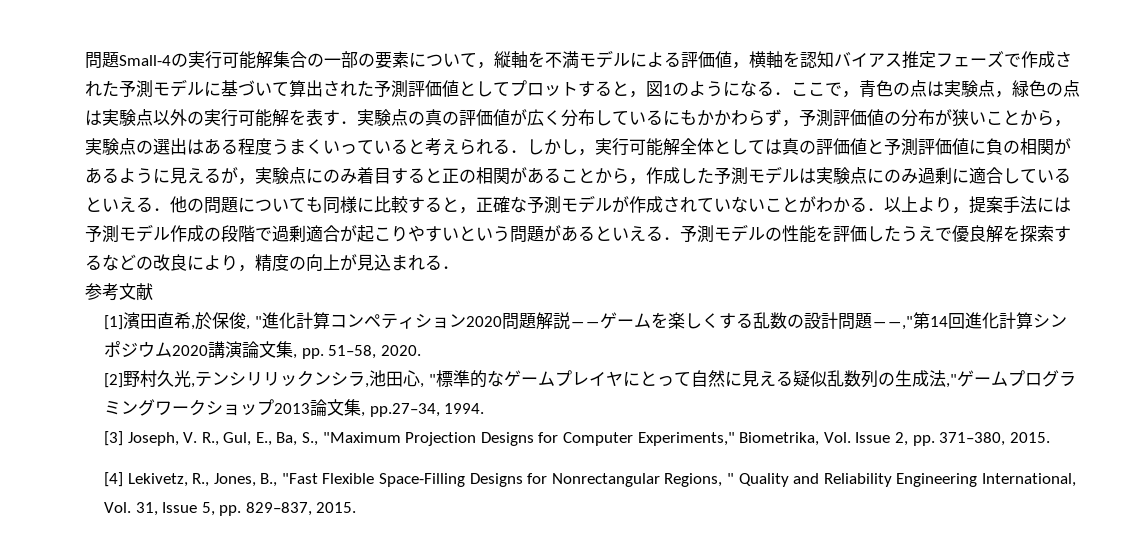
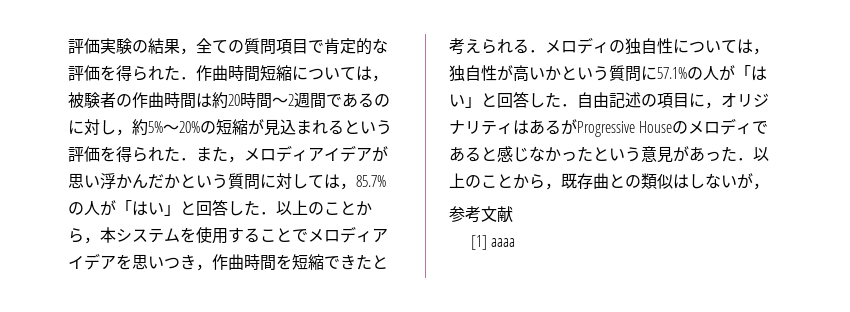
- 問題Small-4の実行可能解集合の一部の要素について，縦軸を不満モデルによる評価値，横軸を認知バイアス推定フェーズで作成された予測モデルに基づいて算出された予測評価値としてプロットすると，図1のようになる．ここで，青色の点は実験点，緑色の点は実験点以外の実行可能解を表す．実験点の真の評価値が広く分布しているにもかかわらず，予測評価値の分布が狭いことから，実験点の選出はある程度うまくいっていると考えられる．しかし，実行可能解全体としては真の評価値と予測評価値に負の相関があるように見えるが，実験点にのみ着目すると正の相関があることから，作成した予測モデルは実験点にのみ過剰に適合しているといえる．他の問題についても同様に比較すると，正確な予測モデルが作成されていないことがわかる．以上より，提案手法には予測モデル作成の段階で過剰適合が起こりやすいという問題があるといえる．予測モデルの性能を評価したうえで優良解を探索するなどの改良により，精度の向上が見込まれる．
+ 評価実験の結果，全ての質問項目で肯定的な評価を得られた．作曲時間短縮については，被験者の作曲時間は約20時間〜2週間であるのに対し，約5%〜20%の短縮が見込まれるという評価を得られた．また，メロディアイデアが思い浮かんだかという質問に対しては，85.7%の人が「はい」と回答した．以上のことから，本システムを使用することでメロディアイデアを思いつき，作曲時間を短縮できたと考えられる．メロディの独自性については，独自性が高いかという質問に57.1%の人が「はい」と回答した．自由記述の項目に，オリジナリティはあるがProgressive Houseのメロディであると感じなかったという意見があった．以上のことから，既存曲との類似はしないが，
  参考文献
- [1]濱田直希,於保俊, "進化計算コンペティション2020問題解説――ゲームを楽しくする乱数の設計問題――,"第14回進化計算シンポジウム2020講演論文集, pp. 51–58, 2020.
- [2]野村久光,テンシリリックンシラ,池田心, "標準的なゲームプレイヤにとって自然に見える疑似乱数列の生成法,"ゲームプログラミングワークショップ2013論文集, pp.27–34, 1994.
- [3] Joseph, V. R., Gul, E., Ba, S., "Maximum Projection Designs for Computer Experiments," Biometrika, Vol. Issue 2, pp. 371–380, 2015.
- [4] Lekivetz, R., Jones, B., "Fast Flexible Space-Filling Designs for Nonrectangular Regions, " Quality and Reliability Engineering International, Vol. 31, Issue 5, pp. 829–837, 2015.
+ [1] aaaa

